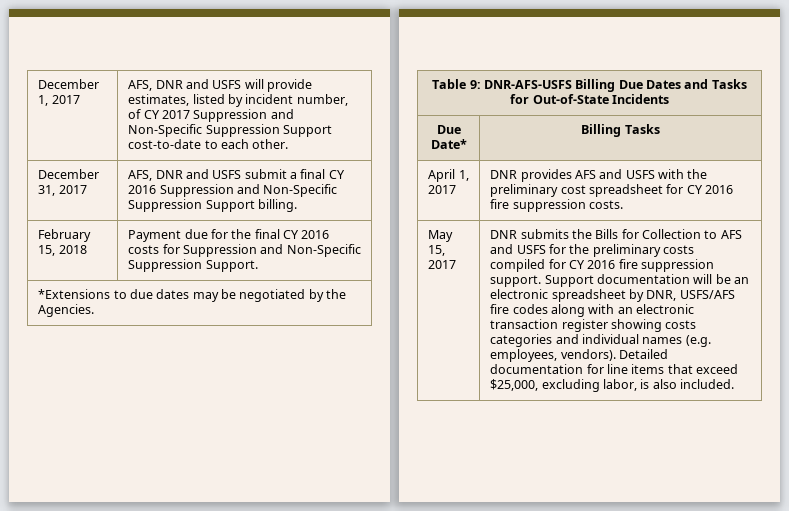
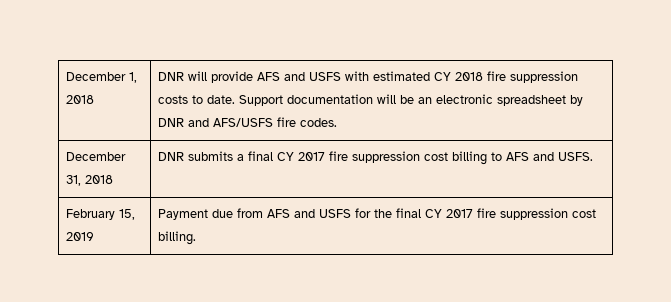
- December 1, 2017 | AFS, DNR and USFS will provide estimates, listed by incident number, of CY 2017 Suppression and Non-Specific Suppression Support cost-to-date to each other.
- December 31, 2017 | AFS, DNR and USFS submit a final CY 2016 Suppression and Non-Specific Suppression Support billing.
- February 15, 2018 | Payment due for the final CY 2016 costs for Suppression and Non-Specific Suppression Support.
- *Extensions to due dates may be negotiated by the Agencies.
- Table 9: DNR-AFS-USFS Billing Due Dates and Tasks for Out-of-State Incidents
- Due Date* | Billing Tasks
- April 1, 2017 | DNR provides AFS and USFS with the preliminary cost spreadsheet for CY 2016 fire suppression costs.
- May 15, 2017 | DNR submits the Bills for Collection to AFS and USFS for the preliminary costs compiled for CY 2016 fire suppression support. Support documentation will be an electronic spreadsheet by DNR, USFS/AFS fire codes along with an electronic transaction register showing costs categories and individual names (e.g. employees, vendors). Detailed documentation for line items that exceed $25,000, excluding labor, is also included.
+ December 1, 2018 | DNR will provide AFS and USFS with estimated CY 2018 fire suppression costs to date. Support documentation will be an electronic spreadsheet by DNR and AFS/USFS fire codes.
+ December 31, 2018 | DNR submits a final CY 2017 fire suppression cost billing to AFS and USFS.
+ February 15, 2019 | Payment due from AFS and USFS for the final CY 2017 fire suppression cost billing.

